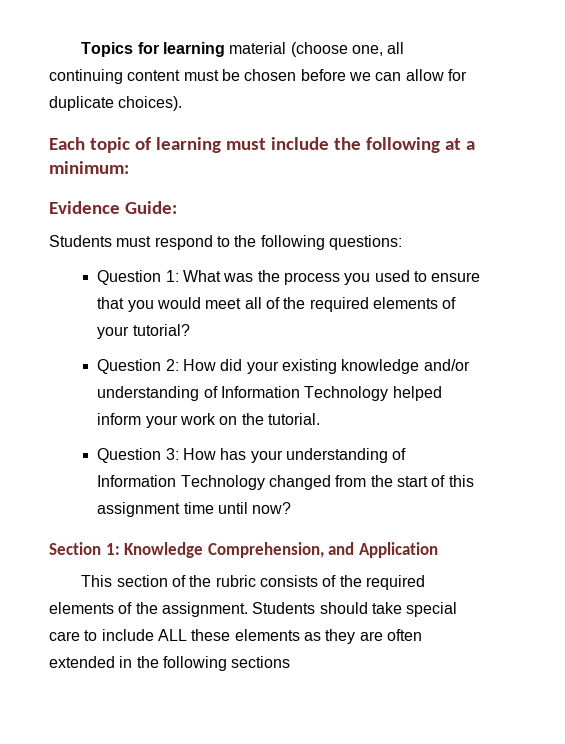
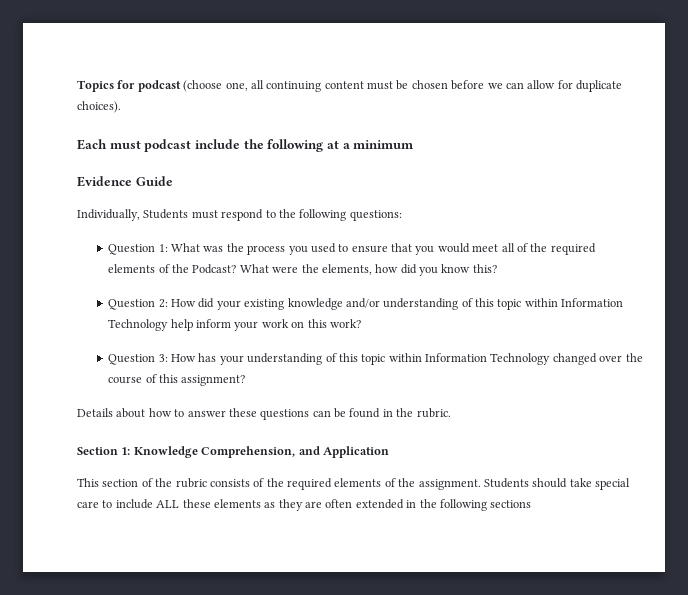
- Topics for learning material (choose one, all continuing content must be chosen before we can allow for duplicate choices).
+ Topics for podcast (choose one, all continuing content must be chosen before we can allow for duplicate choices).
- Each topic of learning must include the following at a minimum:
+ Each must podcast include the following at a minimum
- Evidence Guide:
- Students must respond to the following questions:
+ Evidence Guide
+ Individually, Students must respond to the following questions:
- Question 1: What was the process you used to ensure that you would meet all of the required elements of your tutorial?
+ Question 1: What was the process you used to ensure that you would meet all of the required elements of the Podcast? What were the elements, how did you know this?
- Question 2: How did your existing knowledge and/or understanding of Information Technology helped inform your work on the tutorial.
+ Question 2: How did your existing knowledge and/or understanding of this topic within Information Technology help inform your work on this work?
- Question 3: How has your understanding of Information Technology changed from the start of this assignment time until now?
+ Question 3: How has your understanding of this topic within Information Technology changed over the course of this assignment?
+ Details about how to answer these questions can be found in the rubric.

